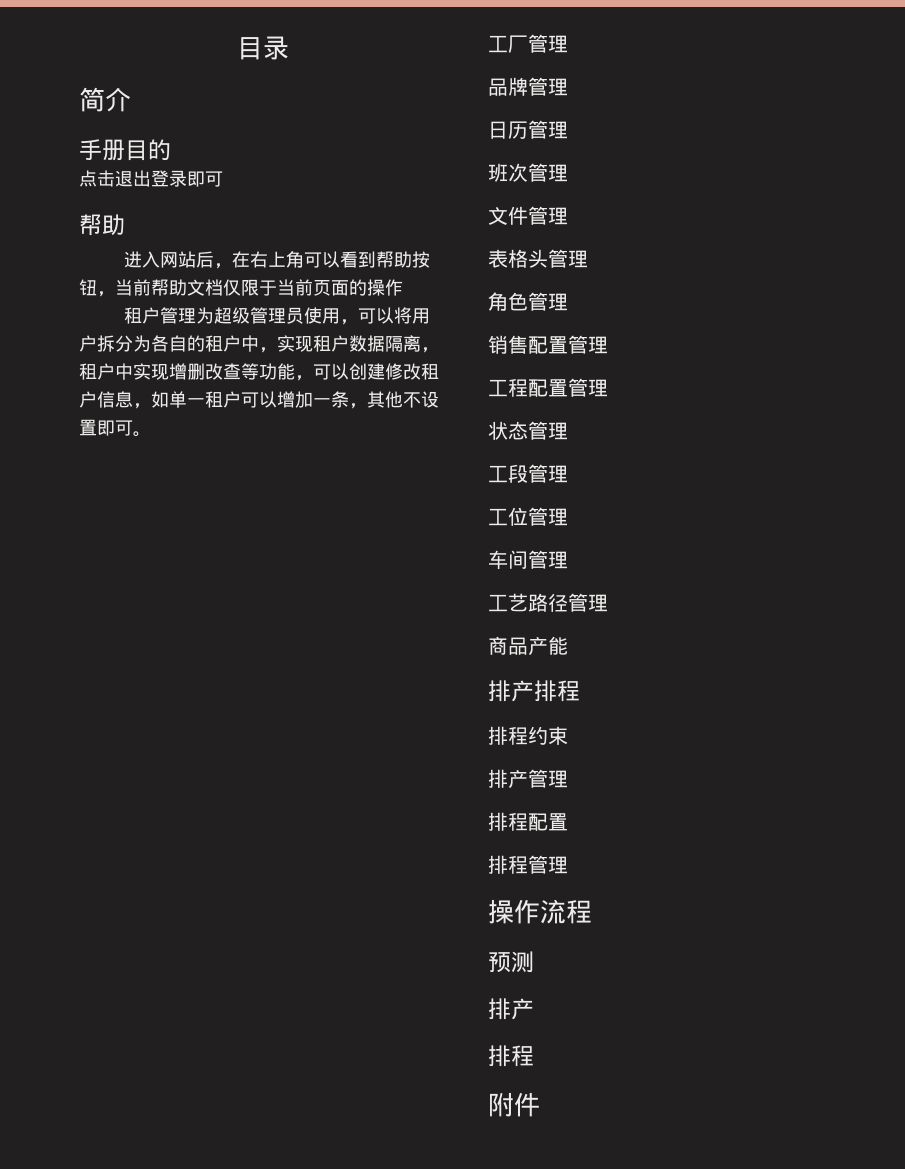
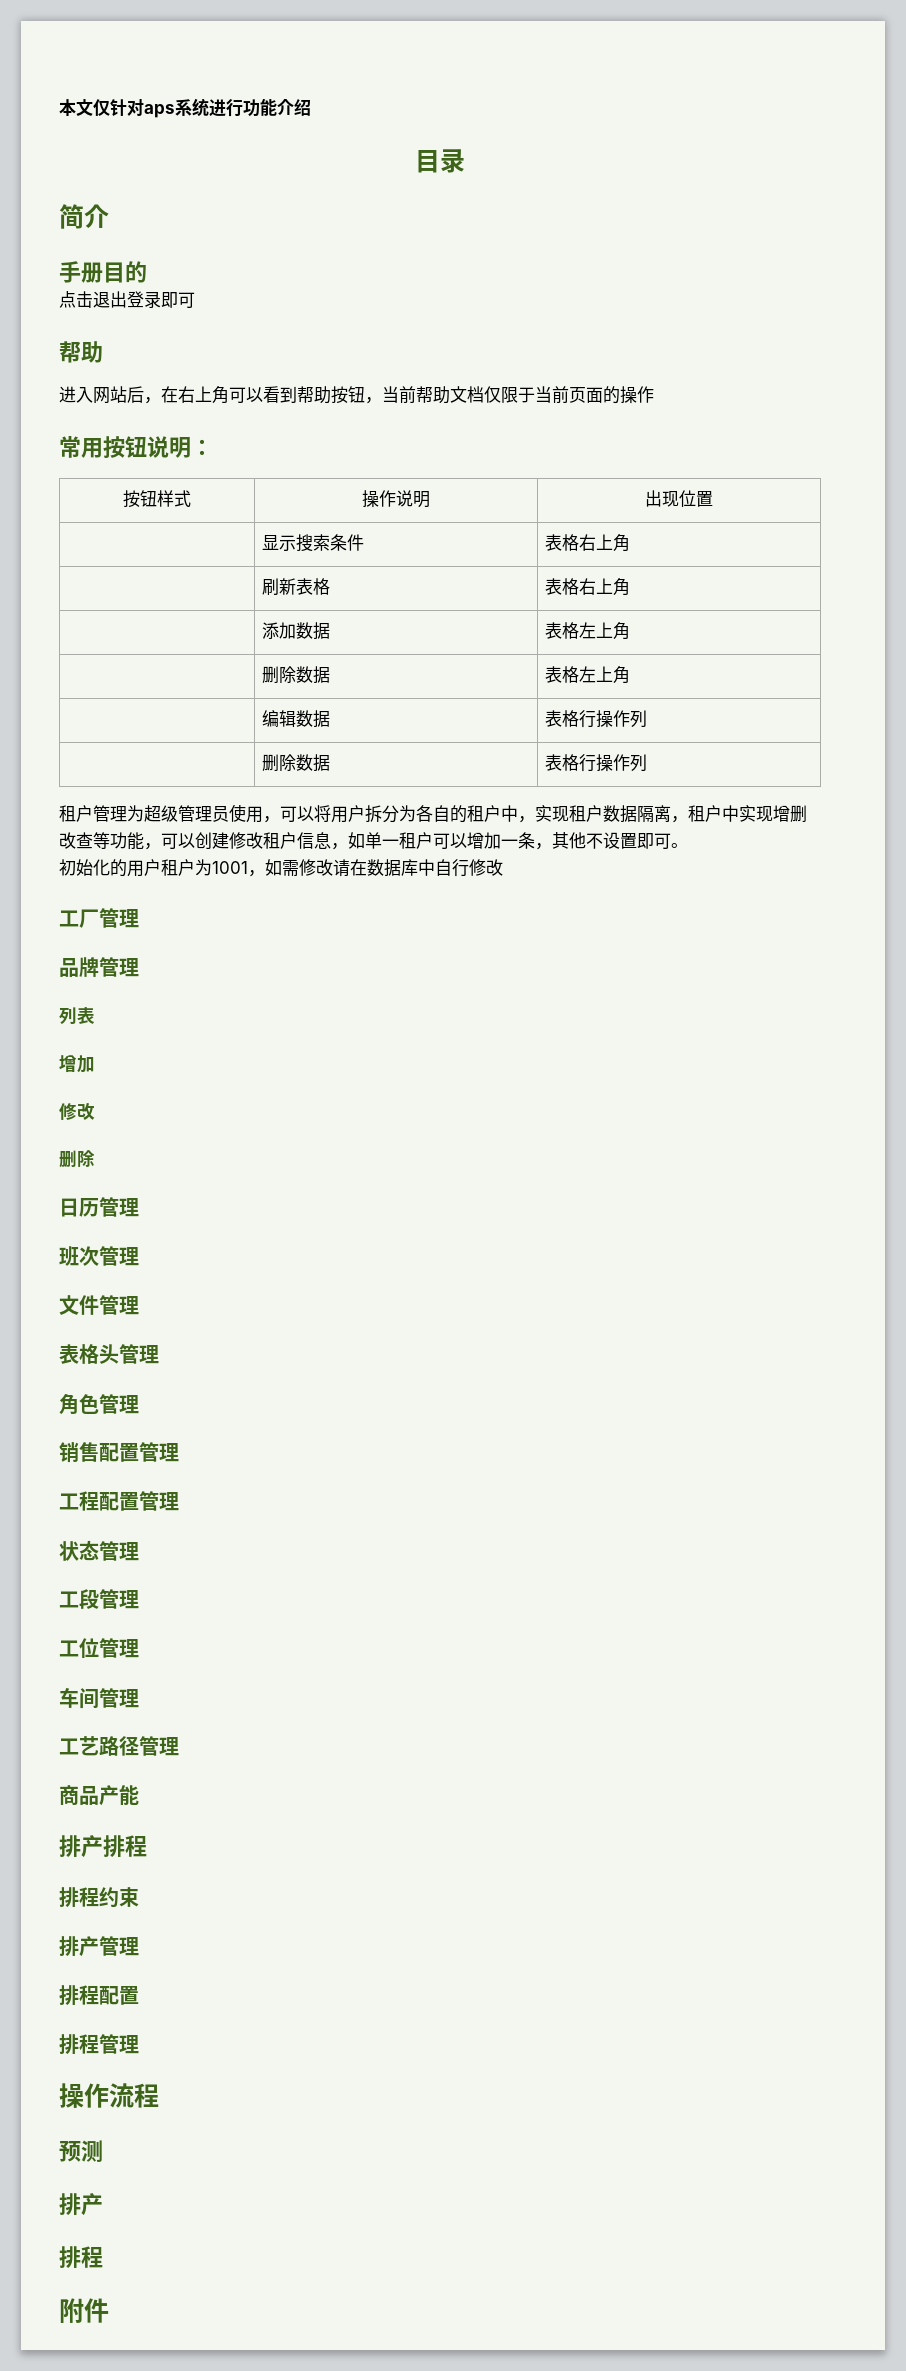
+ 本文仅针对aps系统进行功能介绍
+ 常用按钮说明：
+ 按钮样式 | 操作说明 | 出现位置
+ | 显示搜索条件 | 表格右上角
+ | 刷新表格 | 表格右上角
+ | 添加数据 | 表格左上角
+ | 删除数据 | 表格左上角
+ | 编辑数据 | 表格行操作列
+ | 删除数据 | 表格行操作列
+ 初始化的用户租户为1001，如需修改请在数据库中自行修改
+ 列表
+ 增加
+ 修改
+ 删除

